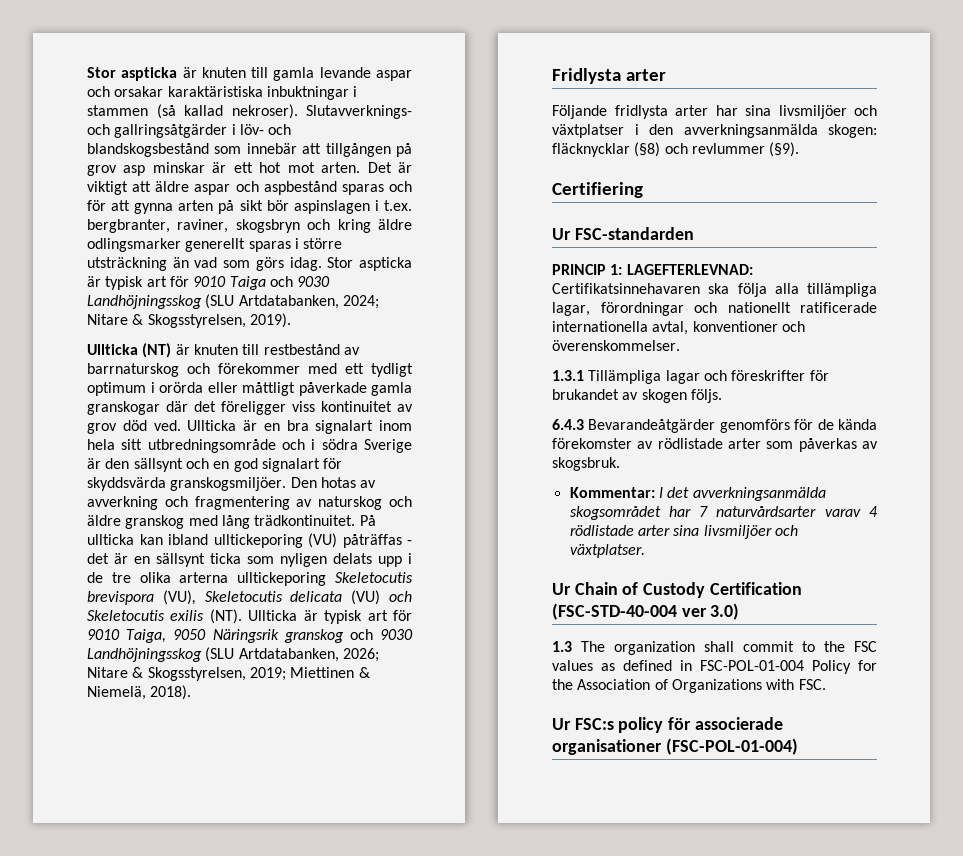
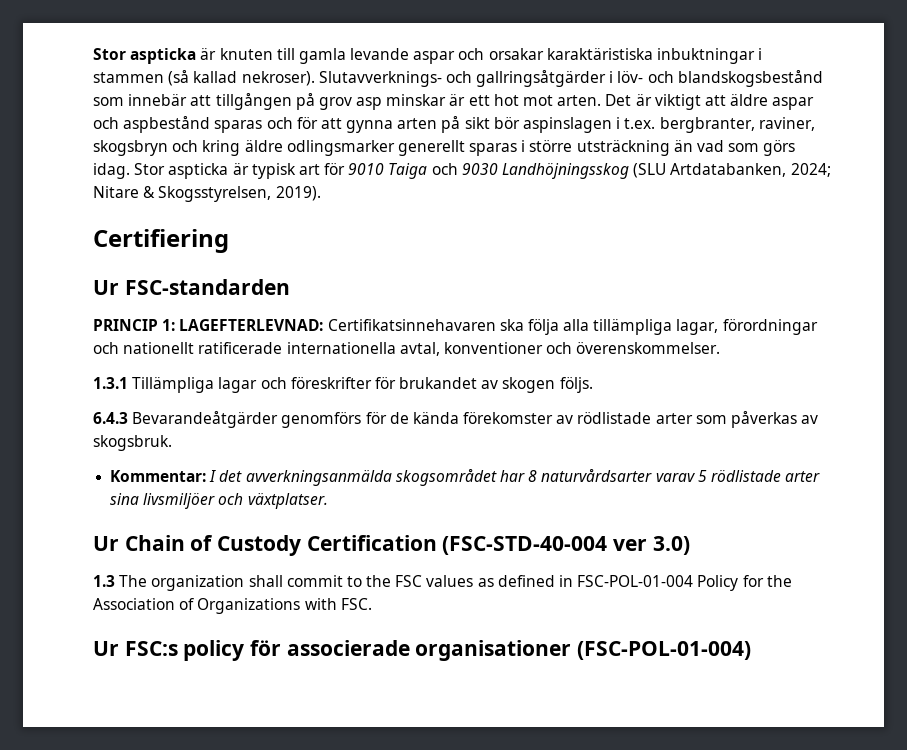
- Ullticka (NT) är knuten till restbestånd av barrnaturskog och förekommer med ett tydligt optimum i orörda eller måttligt påverkade gamla granskogar där det föreligger viss kontinuitet av grov död ved. Ullticka är en bra signalart inom hela sitt utbredningsområde och i södra Sverige är den sällsynt och en god signalart för skyddsvärda granskogsmiljöer. Den hotas av avverkning och fragmentering av naturskog och äldre granskog med lång trädkontinuitet. På ullticka kan ibland ulltickeporing (VU) påträffas - det är en sällsynt ticka som nyligen delats upp i de tre olika arterna ulltickeporing Skeletocutis brevispora (VU), Skeletocutis delicata (VU) och Skeletocutis exilis (NT). Ullticka är typisk art för 9010 Taiga, 9050 Näringsrik granskog och 9030 Landhöjningsskog (SLU Artdatabanken, 2026; Nitare & Skogsstyrelsen, 2019; Miettinen & Niemelä, 2018).
- Fridlysta arter
- Följande fridlysta arter har sina livsmiljöer och växtplatser i den avverkningsanmälda skogen: fläcknycklar (§8) och revlummer (§9).
- Kommentar: I det avverkningsanmälda skogsområdet har 7 naturvårdsarter varav 4 rödlistade arter sina livsmiljöer och växtplatser.
+ Kommentar: I det avverkningsanmälda skogsområdet har 8 naturvårdsarter varav 5 rödlistade arter sina livsmiljöer och växtplatser.

